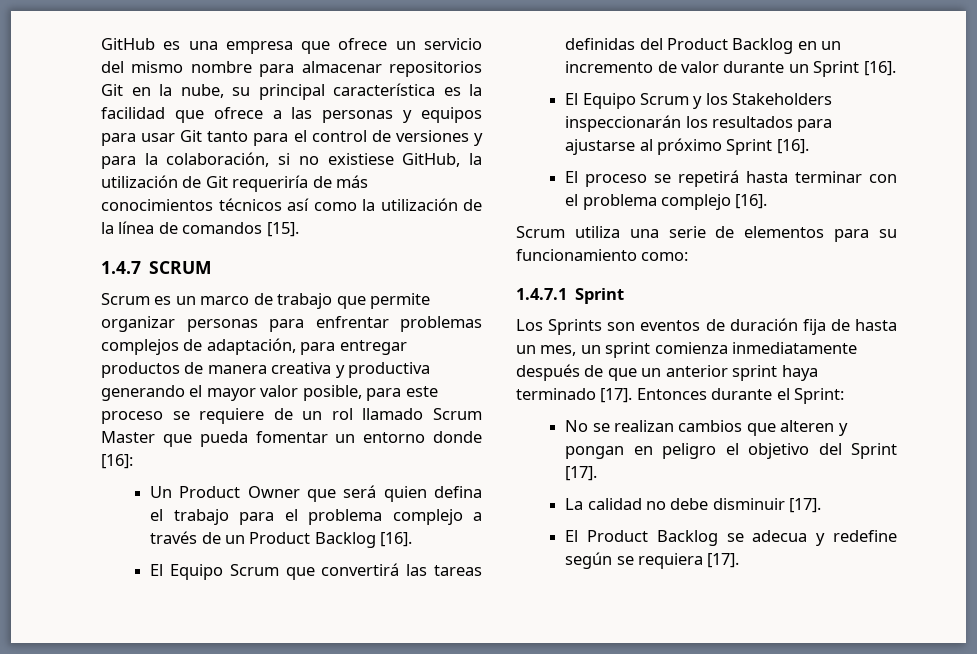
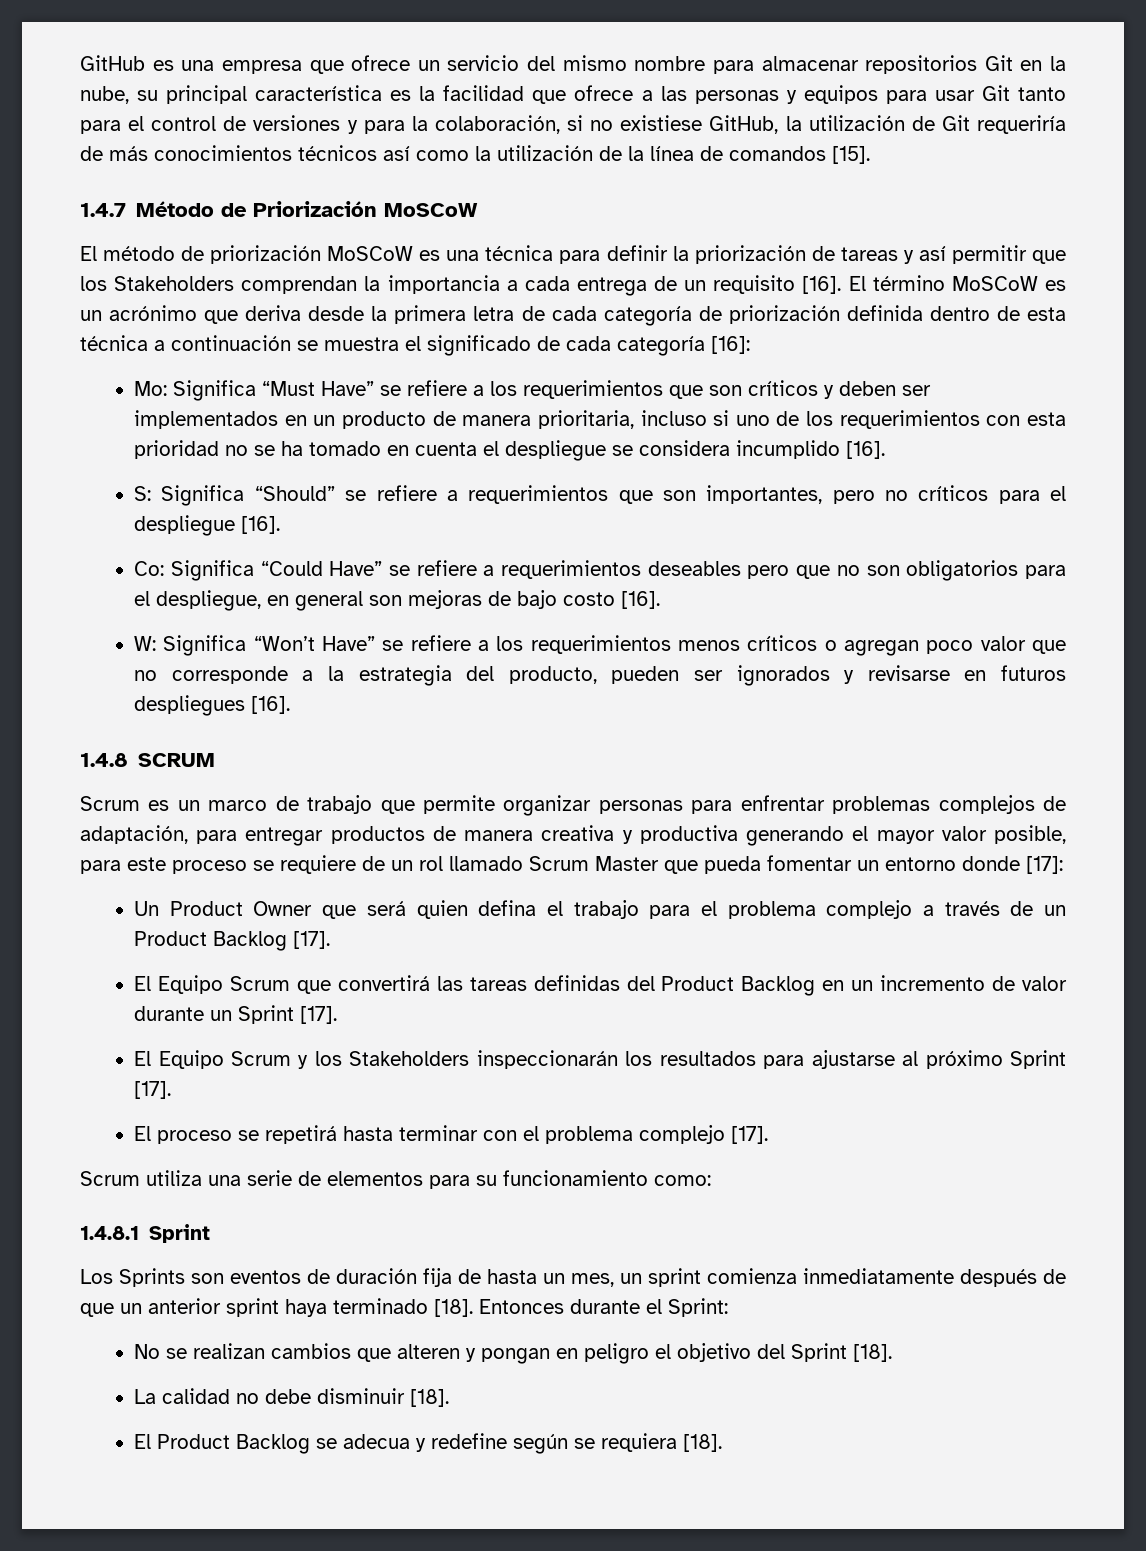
- 1.4.7 SCRUM
+ 1.4.7 Método de Priorización MoSCoW
+ El método de priorización MoSCoW es una técnica para definir la priorización de tareas y así permitir que los Stakeholders comprendan la importancia a cada entrega de un requisito [16]. El término MoSCoW es un acrónimo que deriva desde la primera letra de cada categoría de priorización definida dentro de esta técnica a continuación se muestra el significado de cada categoría [16]:
+ Mo: Significa “Must Have” se refiere a los requerimientos que son críticos y deben ser implementados en un producto de manera prioritaria, incluso si uno de los requerimientos con esta prioridad no se ha tomado en cuenta el despliegue se considera incumplido [16].
+ S: Significa “Should” se refiere a requerimientos que son importantes, pero no críticos para el despliegue [16].
+ Co: Significa “Could Have” se refiere a requerimientos deseables pero que no son obligatorios para el despliegue, en general son mejoras de bajo costo [16].
+ W: Significa “Won’t Have” se refiere a los requerimientos menos críticos o agregan poco valor que no corresponde a la estrategia del producto, pueden ser ignorados y revisarse en futuros despliegues [16].
+ 1.4.8 SCRUM
- Scrum es un marco de trabajo que permite organizar personas para enfrentar problemas complejos de adaptación, para entregar productos de manera creativa y productiva generando el mayor valor posible, para este proceso se requiere de un rol llamado Scrum Master que pueda fomentar un entorno donde [16]:
+ Scrum es un marco de trabajo que permite organizar personas para enfrentar problemas complejos de adaptación, para entregar productos de manera creativa y productiva generando el mayor valor posible, para este proceso se requiere de un rol llamado Scrum Master que pueda fomentar un entorno donde [17]:
- Un Product Owner que será quien defina el trabajo para el problema complejo a través de un Product Backlog [16].
+ Un Product Owner que será quien defina el trabajo para el problema complejo a través de un Product Backlog [17].
- El Equipo Scrum que convertirá las tareas definidas del Product Backlog en un incremento de valor durante un Sprint [16].
+ El Equipo Scrum que convertirá las tareas definidas del Product Backlog en un incremento de valor durante un Sprint [17].
- El Equipo Scrum y los Stakeholders inspeccionarán los resultados para ajustarse al próximo Sprint [16].
+ El Equipo Scrum y los Stakeholders inspeccionarán los resultados para ajustarse al próximo Sprint [17].
- El proceso se repetirá hasta terminar con el problema complejo [16].
+ El proceso se repetirá hasta terminar con el problema complejo [17].
- 1.4.7.1 Sprint
+ 1.4.8.1 Sprint
- Los Sprints son eventos de duración fija de hasta un mes, un sprint comienza inmediatamente después de que un anterior sprint haya terminado [17].
+ Los Sprints son eventos de duración fija de hasta un mes, un sprint comienza inmediatamente después de que un anterior sprint haya terminado [18].
- No se realizan cambios que alteren y pongan en peligro el objetivo del Sprint [17].
+ No se realizan cambios que alteren y pongan en peligro el objetivo del Sprint [18].
- La calidad no debe disminuir [17].
+ La calidad no debe disminuir [18].
- El Product Backlog se adecua y redefine según se requiera [17].
+ El Product Backlog se adecua y redefine según se requiera [18].

